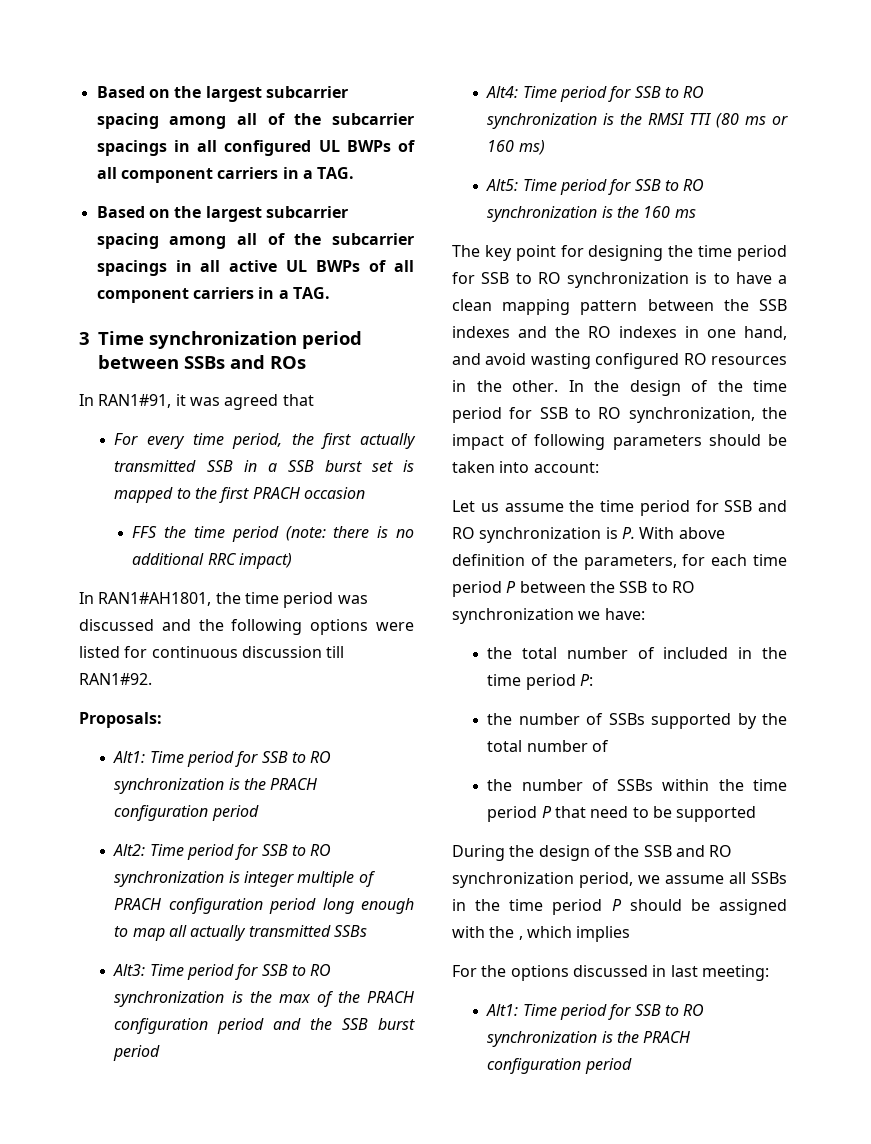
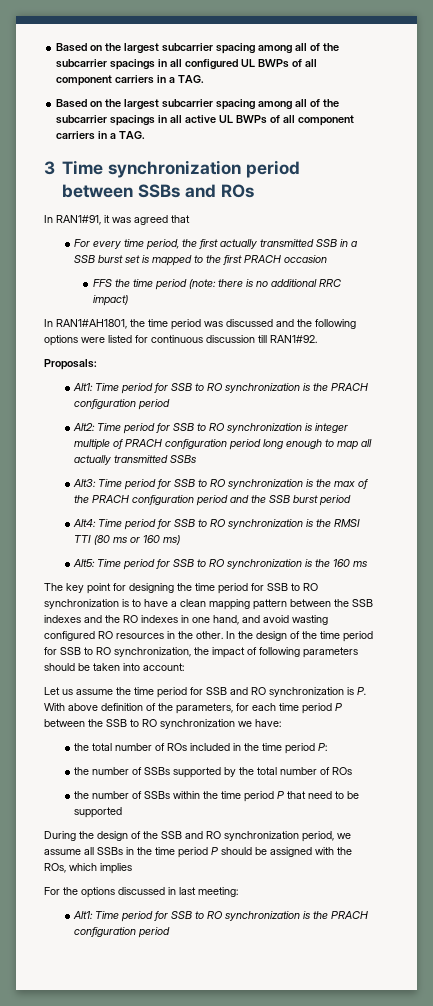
- the total number of included in the time period P:
+ the total number of ROs included in the time period P:
- the number of SSBs supported by the total number of
+ the number of SSBs supported by the total number of ROs
- During the design of the SSB and RO synchronization period, we assume all SSBs in the time period P should be assigned with the , which implies
+ During the design of the SSB and RO synchronization period, we assume all SSBs in the time period P should be assigned with the ROs, which implies

